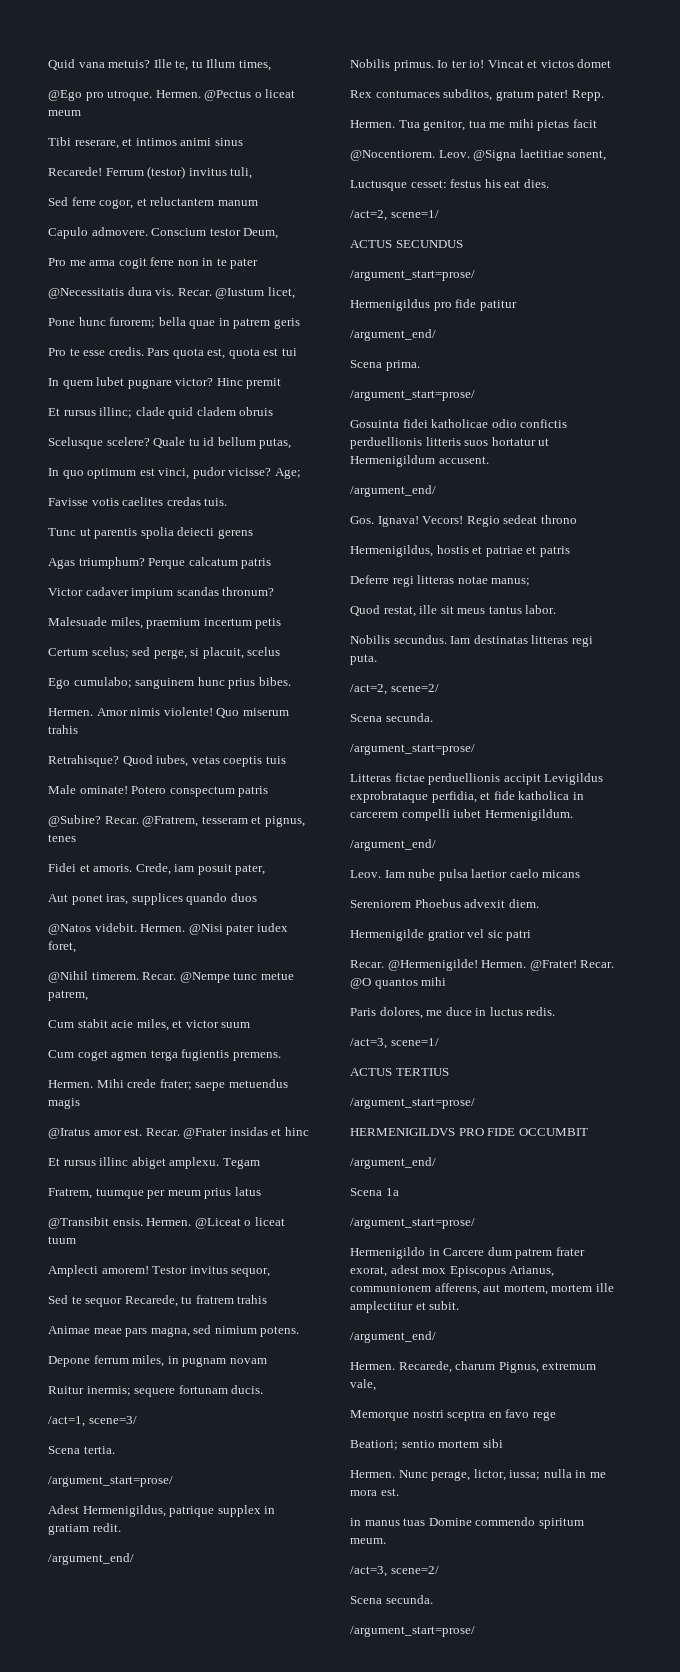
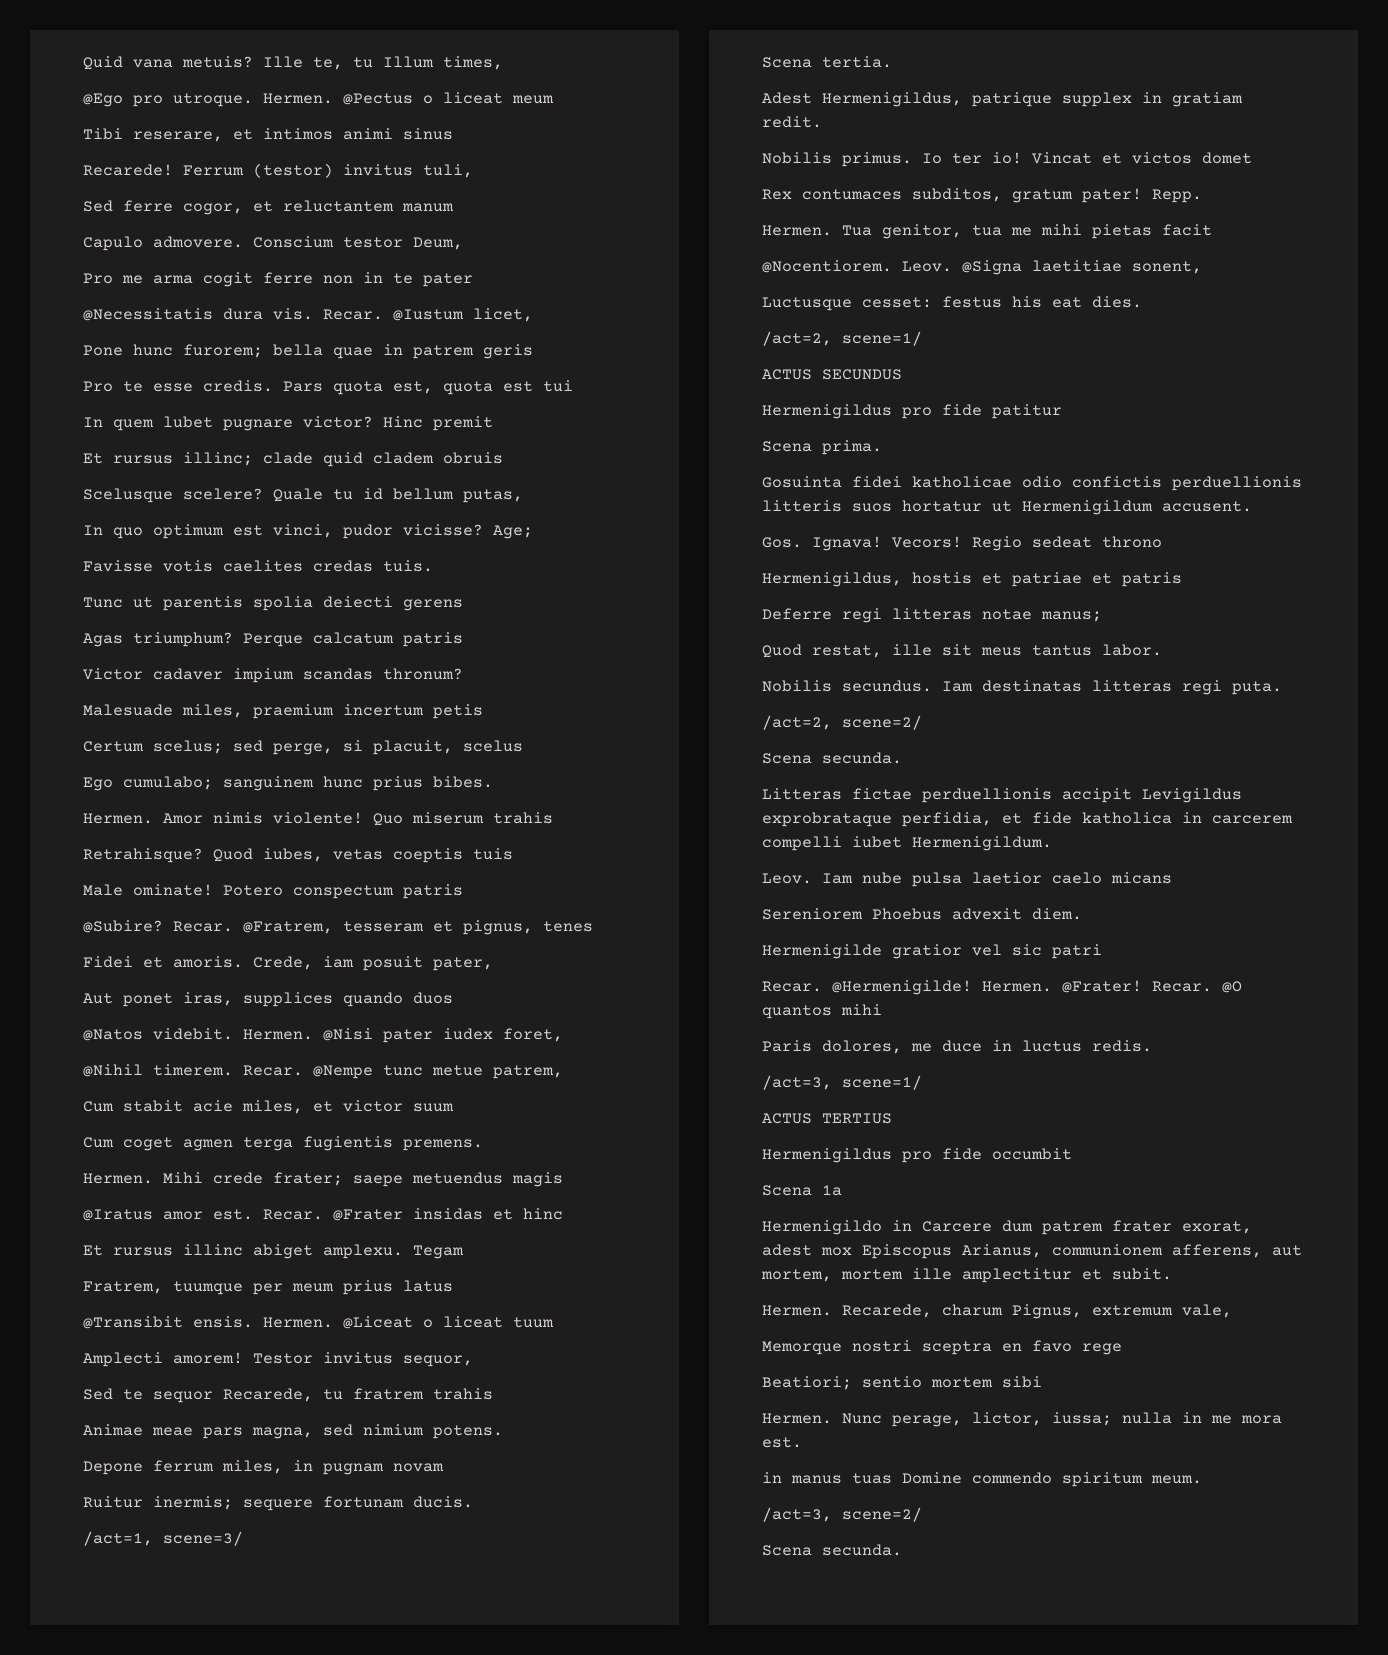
  Scena tertia.
- /argument_start=prose/
  Adest Hermenigildus, patrique supplex in gratiam redit.
- /argument_end/
  ACTUS SECUNDUS
- /argument_start=prose/
  Hermenigildus pro fide patitur
- /argument_end/
  Scena prima.
- /argument_start=prose/
  Gosuinta fidei katholicae odio confictis perduellionis litteris suos hortatur ut Hermenigildum accusent.
- /argument_end/
  /act=2, scene=2/
  Scena secunda.
- /argument_start=prose/
  Litteras fictae perduellionis accipit Levigildus exprobrataque perfidia, et fide katholica in carcerem compelli iubet Hermenigildum.
- /argument_end/
  ACTUS TERTIUS
- /argument_start=prose/
- HERMENIGILDVS PRO FIDE OCCUMBIT
- /argument_end/
+ Hermenigildus pro fide occumbit
  Scena 1a
- /argument_start=prose/
  Hermenigildo in Carcere dum patrem frater exorat, adest mox Episcopus Arianus, communionem afferens, aut mortem, mortem ille amplectitur et subit.
- /argument_end/
  /act=3, scene=2/
  Scena secunda.
- /argument_start=prose/

